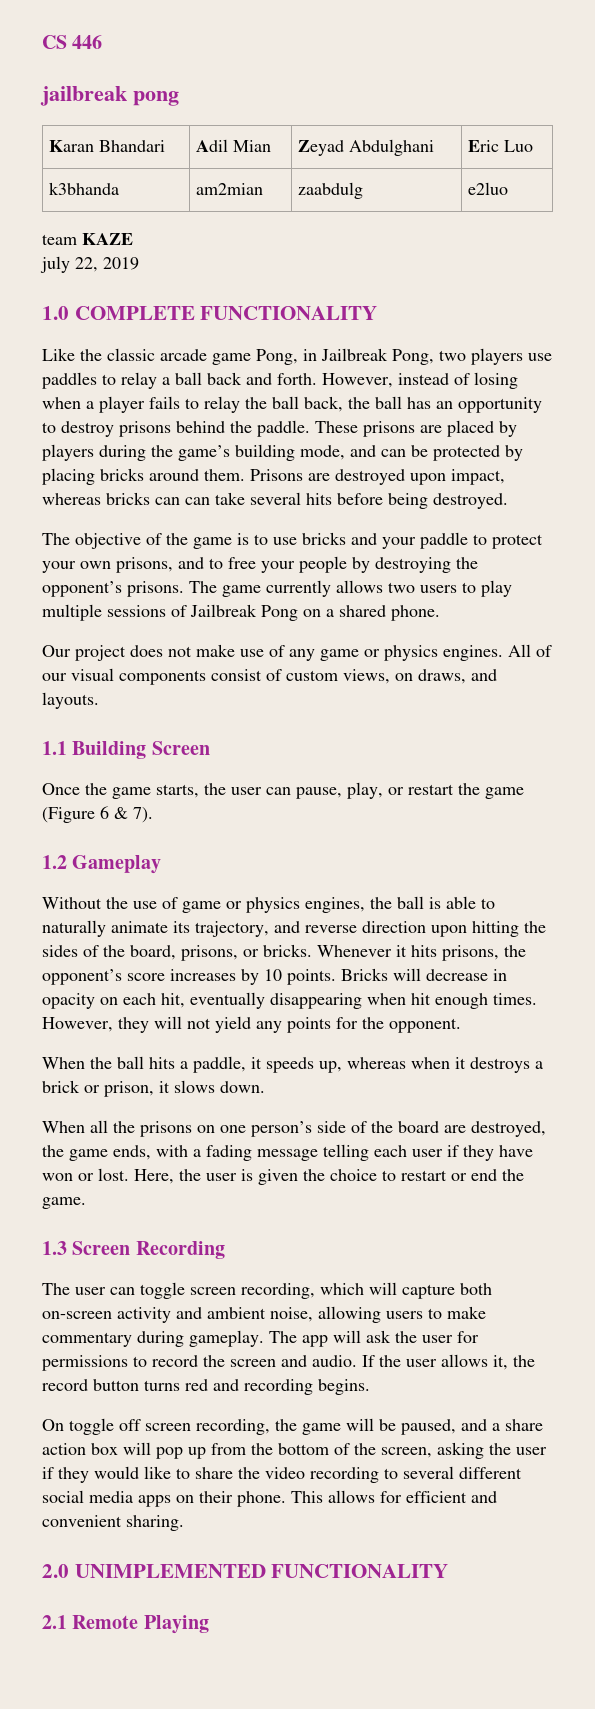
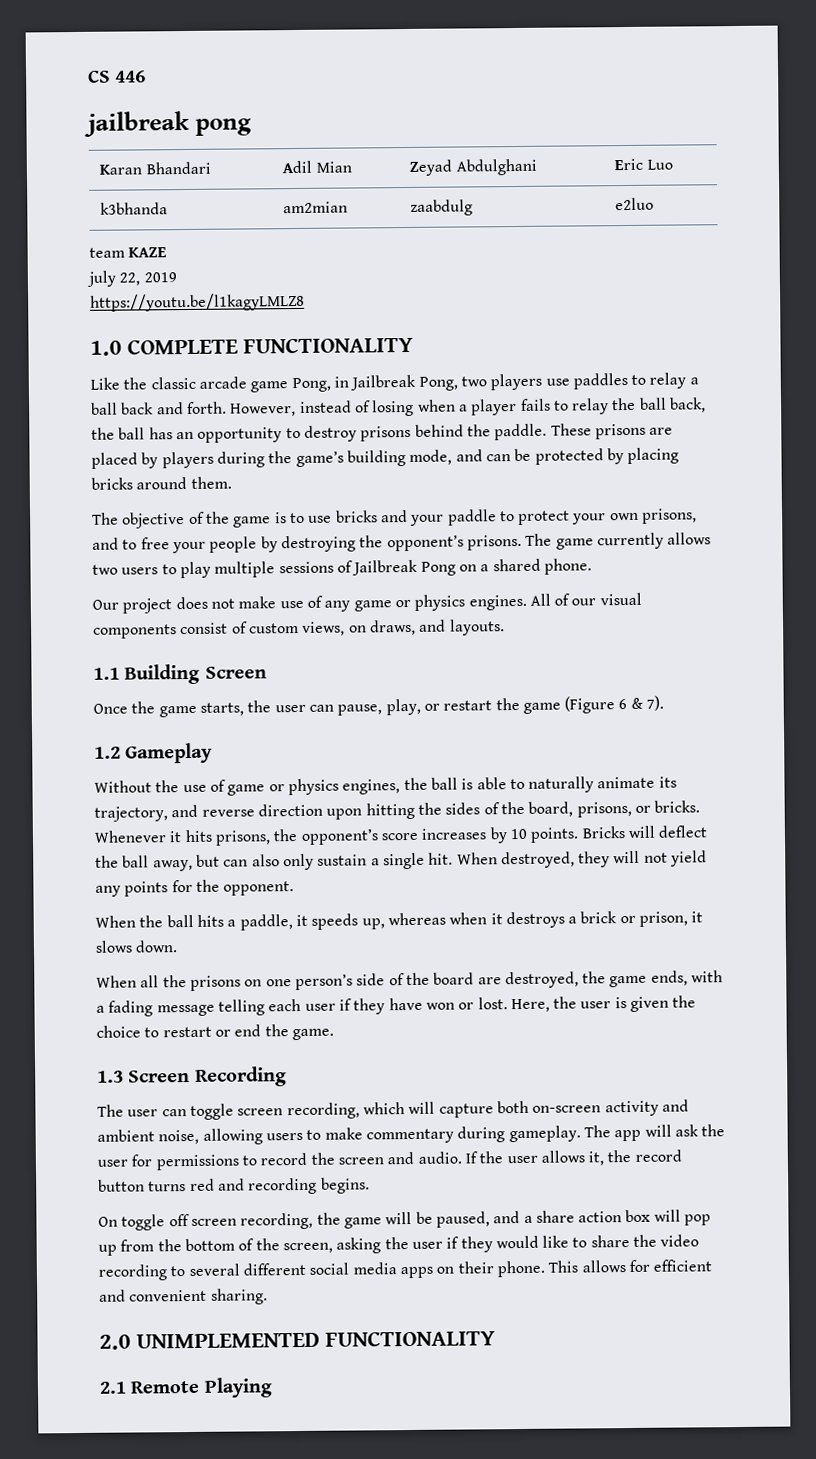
+ https://youtu.be/l1kagyLMLZ8
- Prisons are destroyed upon impact, whereas bricks can can take several hits before being destroyed.
- Bricks will decrease in opacity on each hit, eventually disappearing when hit enough times. However, they will not yield any points for the opponent.
+ Bricks will deflect the ball away, but can also only sustain a single hit. When destroyed, they will not yield any points for the opponent.

